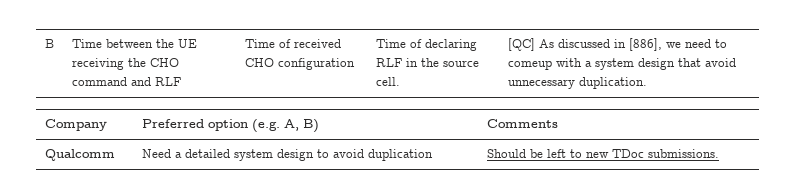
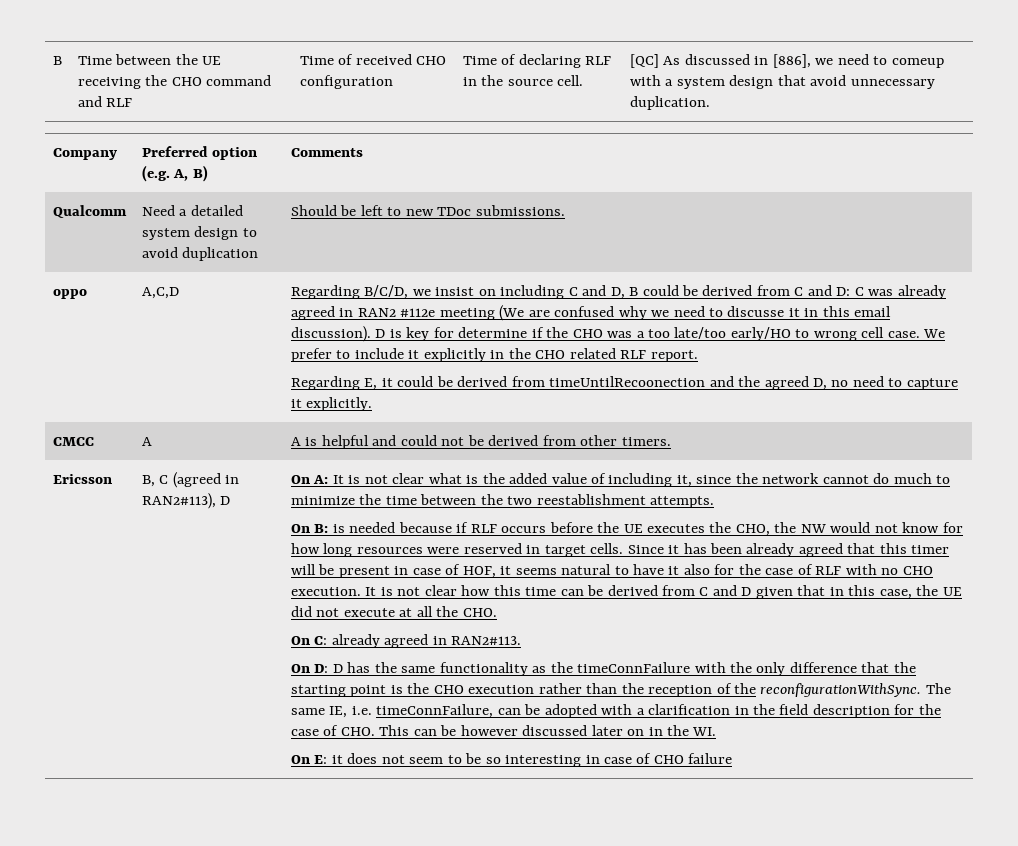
+ oppo | A,C,D | Regarding B/C/D, we insist on including C and D, B could be derived from C and D: C was already agreed in RAN2 #112e meeting (We are confused why we need to discusse it in this email discussion). D is key for determine if the CHO was a too late/too early/HO to wrong cell case. We prefer to include it explicitly in the CHO related RLF report.
+ Regarding E, it could be derived from timeUntilRecoonection and the agreed D, no need to capture it explicitly.
+ CMCC | A | A is helpful and could not be derived from other timers.
+ Ericsson | B, C (agreed in RAN2#113), D | On A: It is not clear what is the added value of including it, since the network cannot do much to minimize the time between the two reestablishment attempts.
+ On B: is needed because if RLF occurs before the UE executes the CHO, the NW would not know for how long resources were reserved in target cells. Since it has been already agreed that this timer will be present in case of HOF, it seems natural to have it also for the case of RLF with no CHO execution. It is not clear how this time can be derived from C and D given that in this case, the UE did not execute at all the CHO.
+ On C: already agreed in RAN2#113.
+ On D: D has the same functionality as the timeConnFailure with the only difference that the starting point is the CHO execution rather than the reception of the reconfigurationWithSync. The same IE, i.e. timeConnFailure, can be adopted with a clarification in the field description for the case of CHO. This can be however discussed later on in the WI.
+ On E: it does not seem to be so interesting in case of CHO failure

